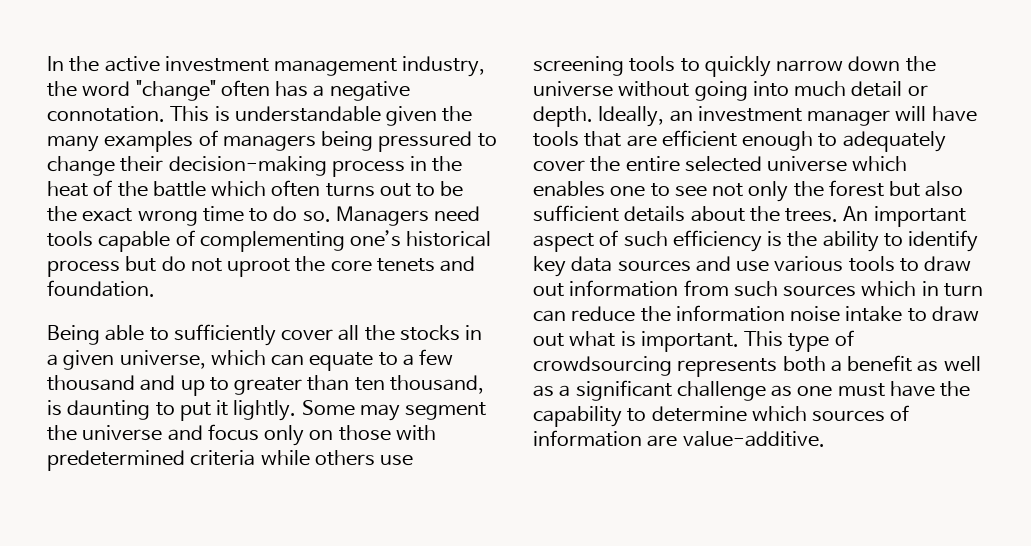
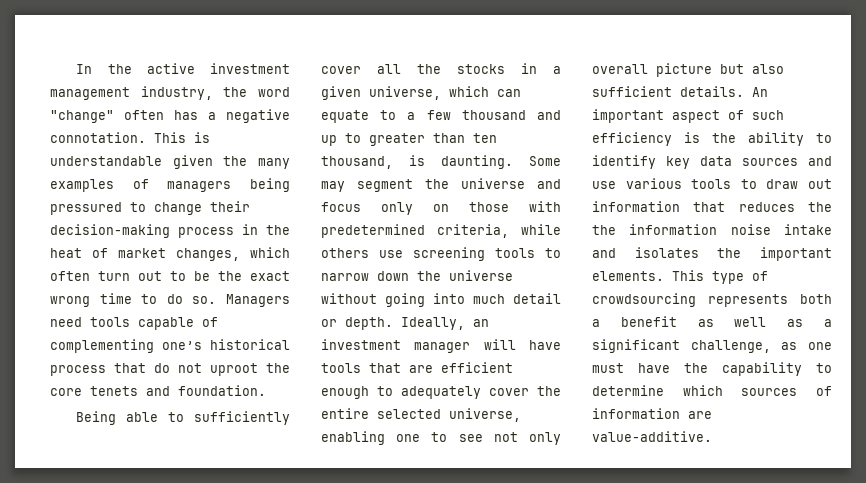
- This is understandable given the many examples of managers being pressured to change their decision-making process in the heat of the battle which often turns out to be the exact wrong time to do so.
+ This is understandable given the many examples of managers being pressured to change their decision-making process in the heat of market changes, which often turn out to be the exact wrong time to do so.
- Managers need tools capable of complementing one’s historical process but do not uproot the core tenets and foundation.
+ Managers need tools capable of complementing one’s historical process that do not uproot the core tenets and foundation.
- Being able to sufficiently cover all the stocks in a given universe, which can equate to a few thousand and up to greater than ten thousand, is daunting to put it lightly.
+ Being able to sufficiently cover all the stocks in a given universe, which can equate to a few thousand and up to greater than ten thousand, is daunting.
- Some may segment the universe and focus only on those with predetermined criteria while others use screening tools to quickly narrow down the universe without going into much detail or depth.
+ Some may segment the universe and focus only on those with predetermined criteria, while others use screening tools to narrow down the universe without going into much detail or depth.
- Ideally, an investment manager will have tools that are efficient enough to adequately cover the entire selected universe which enables one to see not only the forest but also sufficient details about the trees.
+ Ideally, an investment manager will have tools that are efficient enough to adequately cover the entire selected universe, enabling one to see not only overall picture but also sufficient details.
- An important aspect of such efficiency is the ability to identify key data sources and use various tools to draw out information from such sources which in turn can reduce the information noise intake to draw out what is important.
+ An important aspect of such efficiency is the ability to identify key data sources and use various tools to draw out information that reduces the the information noise intake and isolates the important elements.
- This type of crowdsourcing represents both a benefit as well as a significant challenge as one must have the capability to determine which sources of information are value-additive.
+ This type of crowdsourcing represents both a benefit as well as a significant challenge, as one must have the capability to determine which sources of information are value-additive.

